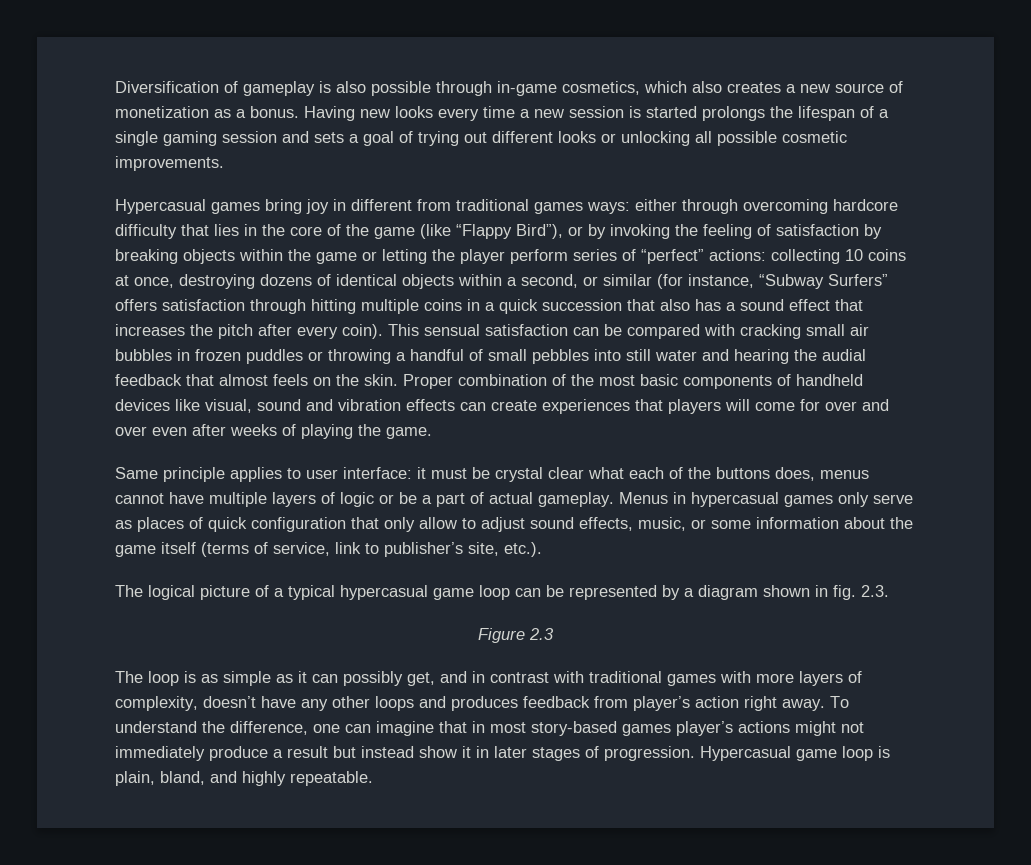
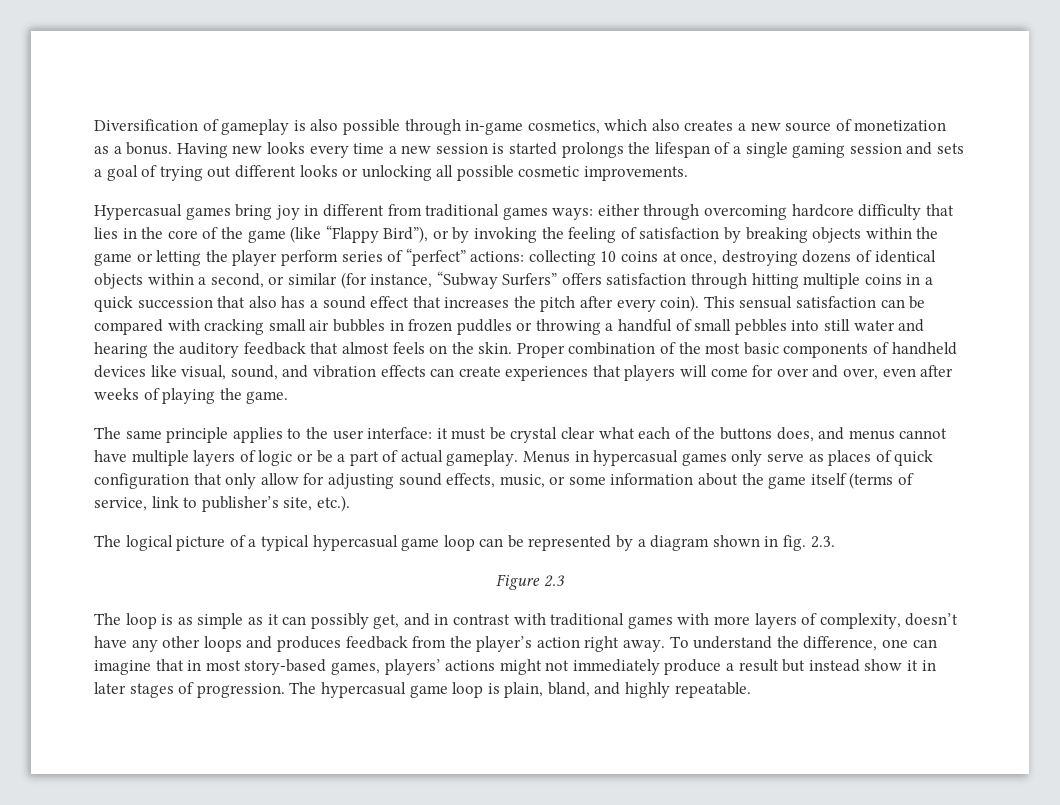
- This sensual satisfaction can be compared with cracking small air bubbles in frozen puddles or throwing a handful of small pebbles into still water and hearing the audial feedback that almost feels on the skin.
+ This sensual satisfaction can be compared with cracking small air bubbles in frozen puddles or throwing a handful of small pebbles into still water and hearing the auditory feedback that almost feels on the skin.
- Proper combination of the most basic components of handheld devices like visual, sound and vibration effects can create experiences that players will come for over and over even after weeks of playing the game.
+ Proper combination of the most basic components of handheld devices like visual, sound, and vibration effects can create experiences that players will come for over and over, even after weeks of playing the game.
- Same principle applies to user interface: it must be crystal clear what each of the buttons does, menus cannot have multiple layers of logic or be a part of actual gameplay.
+ The same principle applies to the user interface: it must be crystal clear what each of the buttons does, and menus cannot have multiple layers of logic or be a part of actual gameplay.
- Menus in hypercasual games only serve as places of quick configuration that only allow to adjust sound effects, music, or some information about the game itself (terms of service, link to publisher’s site, etc.).
+ Menus in hypercasual games only serve as places of quick configuration that only allow for adjusting sound effects, music, or some information about the game itself (terms of service, link to publisher’s site, etc.).
- The loop is as simple as it can possibly get, and in contrast with traditional games with more layers of complexity, doesn’t have any other loops and produces feedback from player’s action right away.
+ The loop is as simple as it can possibly get, and in contrast with traditional games with more layers of complexity, doesn’t have any other loops and produces feedback from the player’s action right away.
- To understand the difference, one can imagine that in most story-based games player’s actions might not immediately produce a result but instead show it in later stages of progression.
+ To understand the difference, one can imagine that in most story-based games, players’ actions might not immediately produce a result but instead show it in later stages of progression.
- Hypercasual game loop is plain, bland, and highly repeatable.
+ The hypercasual game loop is plain, bland, and highly repeatable.

